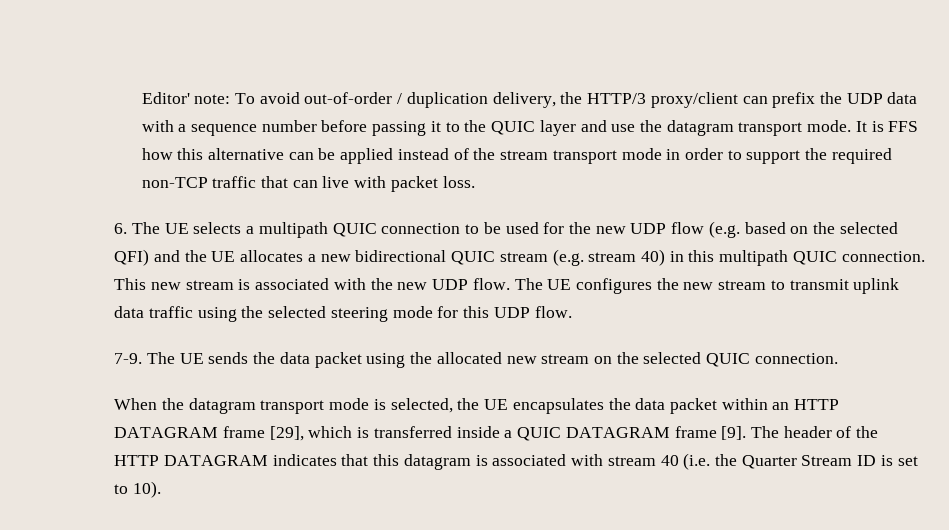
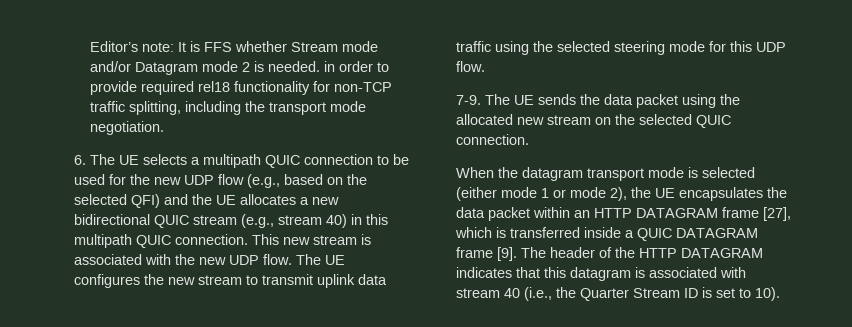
- Editor' note: To avoid out-of-order / duplication delivery, the HTTP/3 proxy/client can prefix the UDP data with a sequence number before passing it to the QUIC layer and use the datagram transport mode. It is FFS how this alternative can be applied instead of the stream transport mode in order to support the required non-TCP traffic that can live with packet loss.
+ Editor’s note: It is FFS whether Stream mode and/or Datagram mode 2 is needed. in order to provide required rel18 functionality for non-TCP traffic splitting, including the transport mode negotiation.
- 6. The UE selects a multipath QUIC connection to be used for the new UDP flow (e.g. based on the selected QFI) and the UE allocates a new bidirectional QUIC stream (e.g. stream 40) in this multipath QUIC connection.
+ 6. The UE selects a multipath QUIC connection to be used for the new UDP flow (e.g., based on the selected QFI) and the UE allocates a new bidirectional QUIC stream (e.g., stream 40) in this multipath QUIC connection.
- When the datagram transport mode is selected, the UE encapsulates the data packet within an HTTP DATAGRAM frame [29], which is transferred inside a QUIC DATAGRAM frame [9].
+ When the datagram transport mode is selected (either mode 1 or mode 2), the UE encapsulates the data packet within an HTTP DATAGRAM frame [27], which is transferred inside a QUIC DATAGRAM frame [9].
- The header of the HTTP DATAGRAM indicates that this datagram is associated with stream 40 (i.e. the Quarter Stream ID is set to 10).
+ The header of the HTTP DATAGRAM indicates that this datagram is associated with stream 40 (i.e., the Quarter Stream ID is set to 10).

